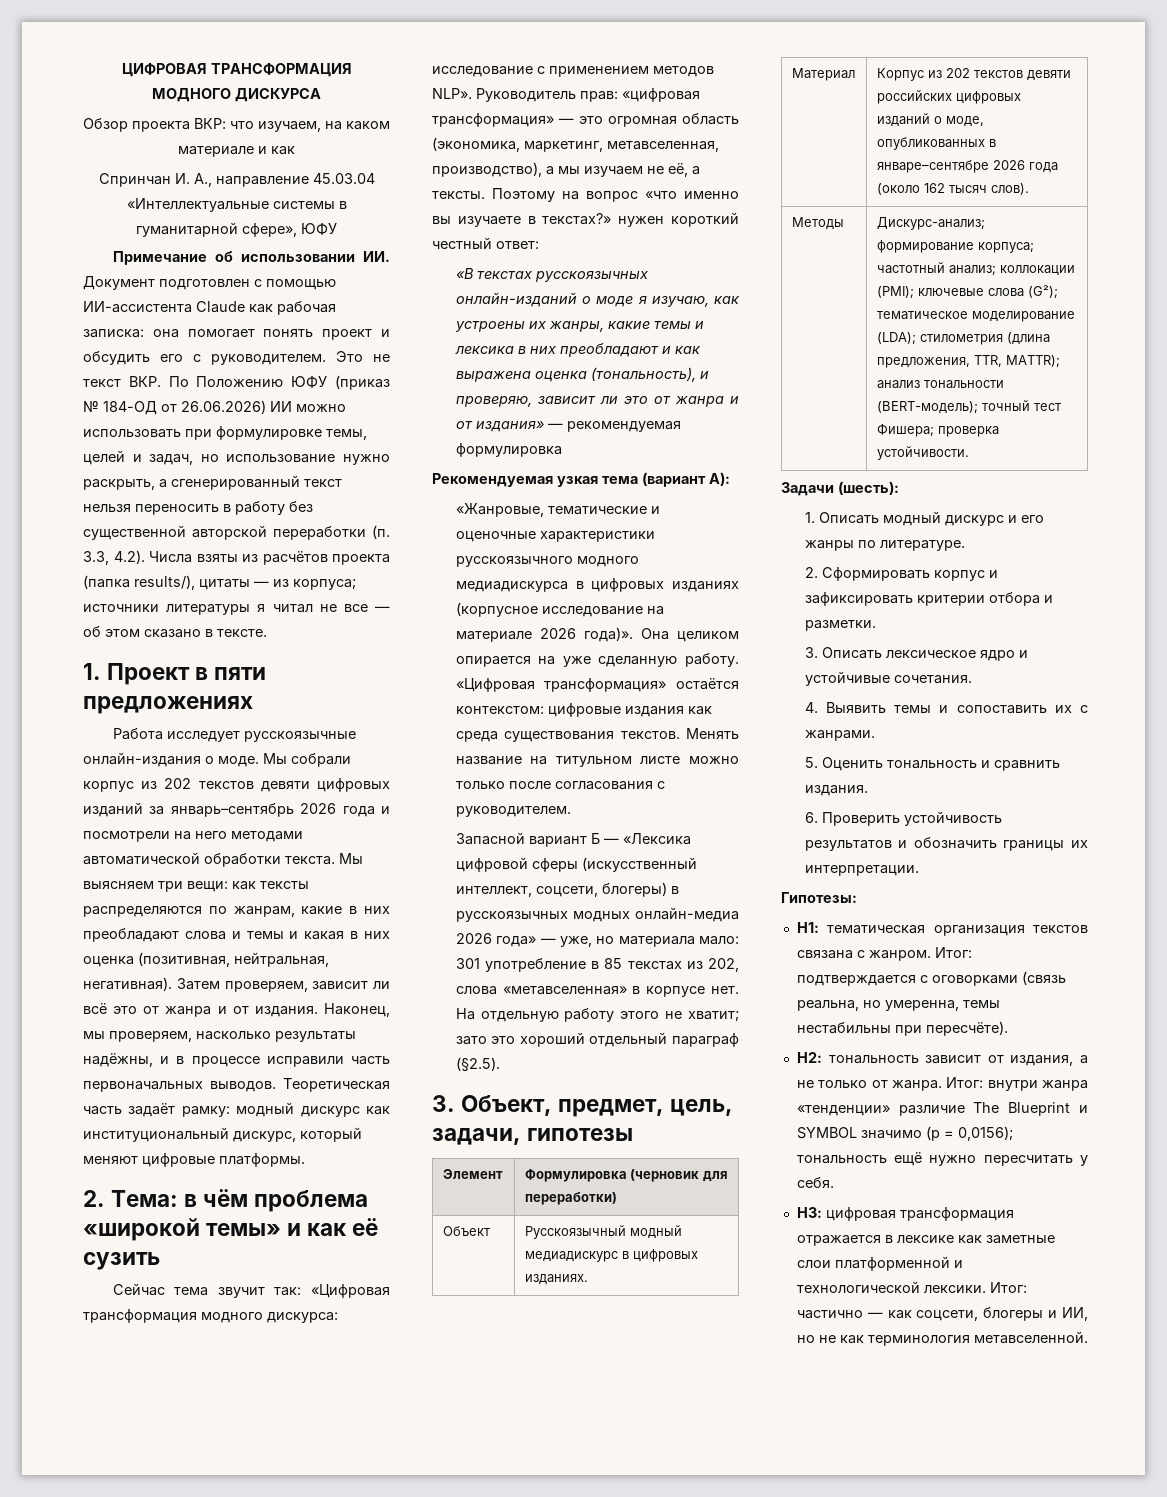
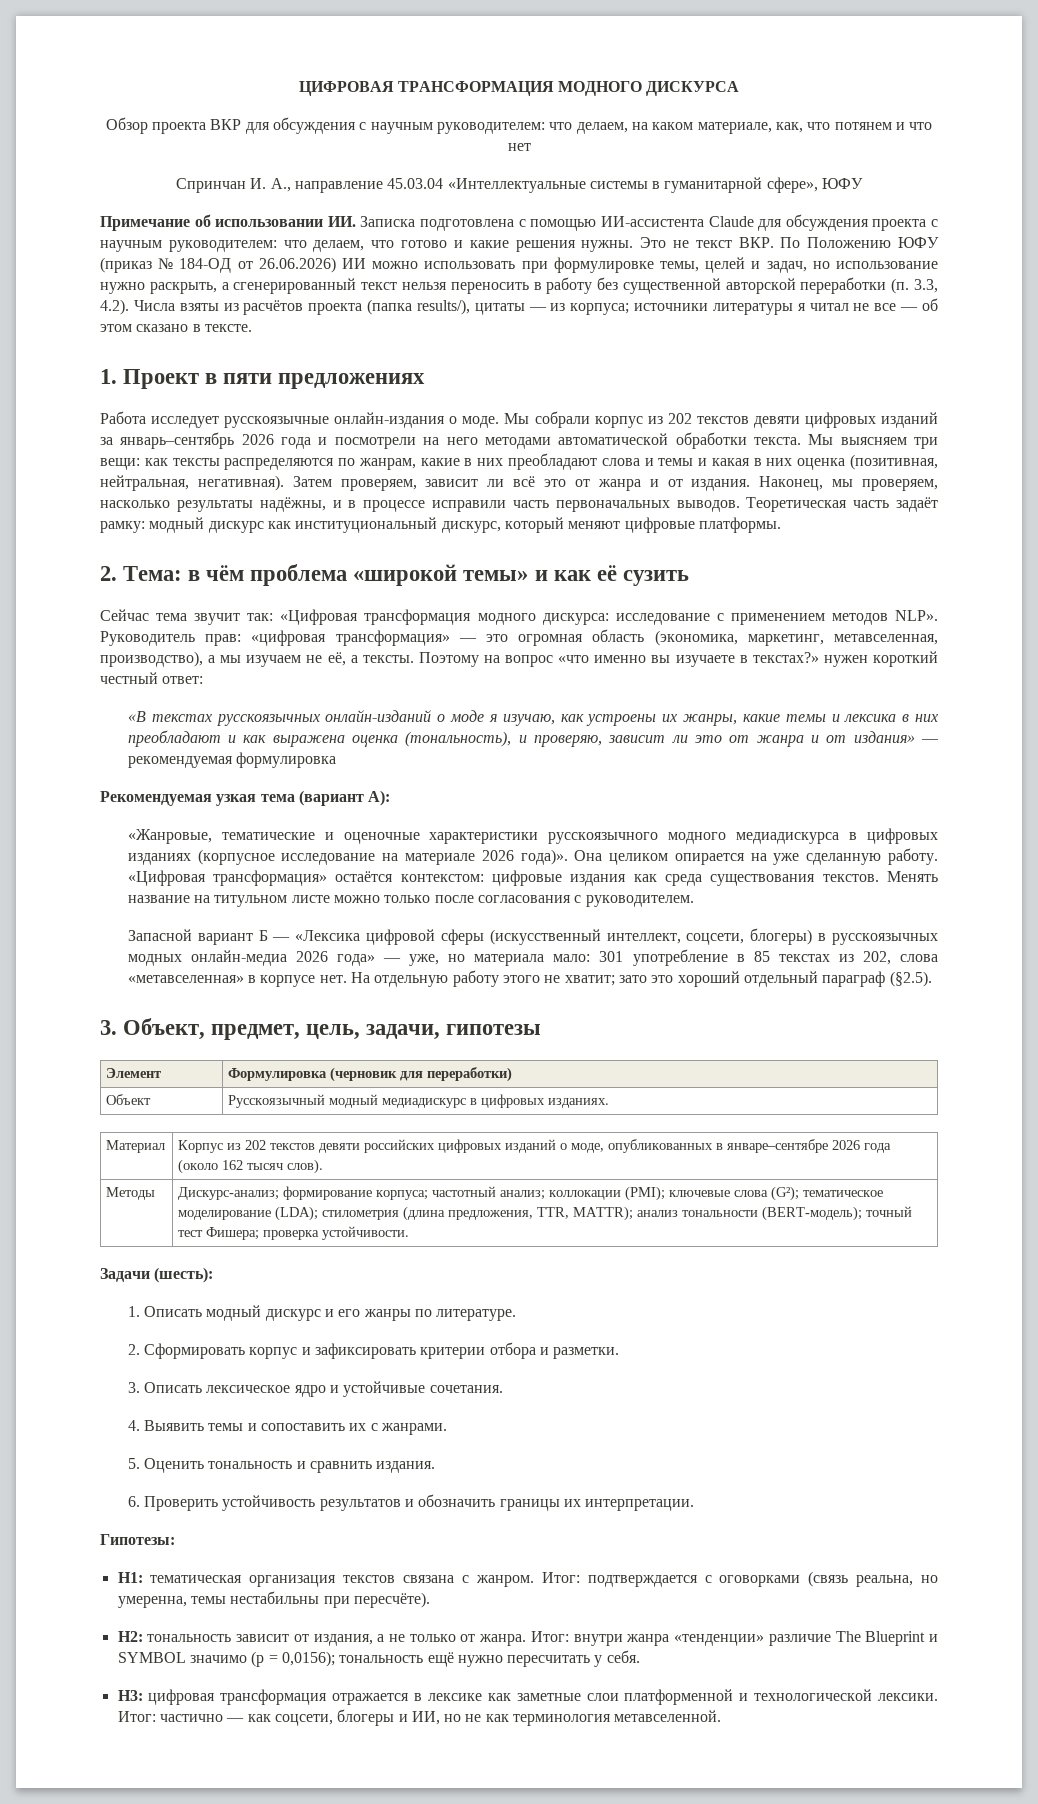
- Обзор проекта ВКР: что изучаем, на каком материале и как
+ Обзор проекта ВКР для обсуждения с научным руководителем: что делаем, на каком материале, как, что потянем и что нет
- Примечание об использовании ИИ. Документ подготовлен с помощью ИИ-ассистента Claude как рабочая записка: она помогает понять проект и обсудить его с руководителем.
+ Примечание об использовании ИИ. Записка подготовлена с помощью ИИ-ассистента Claude для обсуждения проекта с научным руководителем: что делаем, что готово и какие решения нужны.

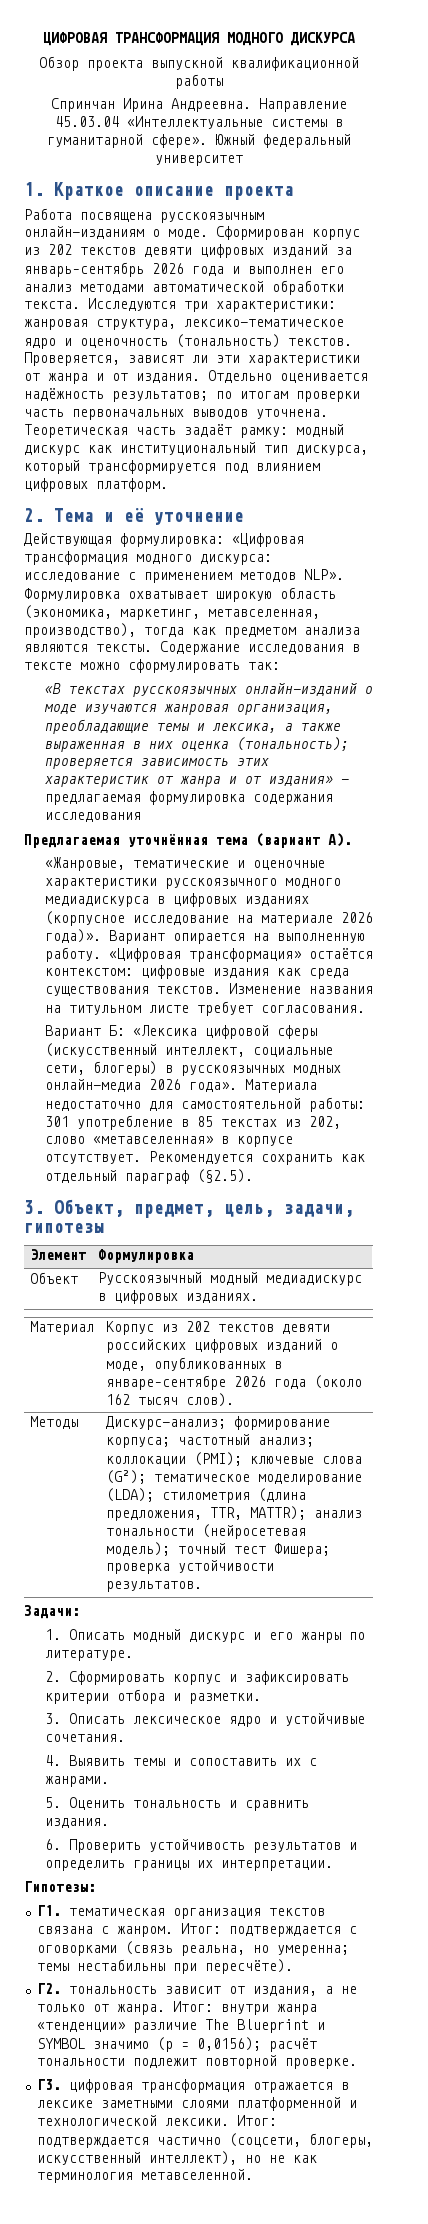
- Обзор проекта ВКР для обсуждения с научным руководителем: что делаем, на каком материале, как, что потянем и что нет
- Спринчан И. А., направление 45.03.04 «Интеллектуальные системы в гуманитарной сфере», ЮФУ
- Примечание об использовании ИИ. Записка подготовлена с помощью ИИ-ассистента Claude для обсуждения проекта с научным руководителем: что делаем, что готово и какие решения нужны. Это не текст ВКР. По Положению ЮФУ (приказ № 184-ОД от 26.06.2026) ИИ можно использовать при формулировке темы, целей и задач, но использование нужно раскрыть, а сгенерированный текст нельзя переносить в работу без существенной авторской переработки (п. 3.3, 4.2). Числа взяты из расчётов проекта (папка results/), цитаты — из корпуса; источники литературы я читал не все — об этом сказано в тексте.
- 1. Проект в пяти предложениях
- Работа исследует русскоязычные онлайн-издания о моде. Мы собрали корпус из 202 текстов девяти цифровых изданий за январь–сентябрь 2026 года и посмотрели на него методами автоматической обработки текста.
+ Обзор проекта выпускной квалификационной работы
+ Спринчан Ирина Андреевна. Направление 45.03.04 «Интеллектуальные системы в гуманитарной сфере». Южный федеральный университет
+ 1. Краткое описание проекта
+ Работа посвящена русскоязычным онлайн-изданиям о моде. Сформирован корпус из 202 текстов девяти цифровых изданий за январь–сентябрь 2026 года и выполнен его анализ методами автоматической обработки текста.
- Мы выясняем три вещи: как тексты распределяются по жанрам, какие в них преобладают слова и темы и какая в них оценка (позитивная, нейтральная, негативная). Затем проверяем, зависит ли всё это от жанра и от издания.
+ Исследуются три характеристики: жанровая структура, лексико-тематическое ядро и оценочность (тональность) текстов. Проверяется, зависят ли эти характеристики от жанра и от издания.
- Наконец, мы проверяем, насколько результаты надёжны, и в процессе исправили часть первоначальных выводов.
+ Отдельно оценивается надёжность результатов; по итогам проверки часть первоначальных выводов уточнена.
- Теоретическая часть задаёт рамку: модный дискурс как институциональный дискурс, который меняют цифровые платформы.
- 2. Тема: в чём проблема «широкой темы» и как её сузить
- Сейчас тема звучит так: «Цифровая трансформация модного дискурса: исследование с применением методов NLP».
+ Теоретическая часть задаёт рамку: модный дискурс как институциональный тип дискурса, который трансформируется под влиянием цифровых платформ.
+ 2. Тема и её уточнение
+ Действующая формулировка: «Цифровая трансформация модного дискурса: исследование с применением методов NLP».
- Руководитель прав: «цифровая трансформация» — это огромная область (экономика, маркетинг, метавселенная, производство), а мы изучаем не её, а тексты. Поэтому на вопрос «что именно вы изучаете в текстах?» нужен короткий честный ответ:
+ Формулировка охватывает широкую область (экономика, маркетинг, метавселенная, производство), тогда как предметом анализа являются тексты. Содержание исследования в тексте можно сформулировать так:
- «В текстах русскоязычных онлайн-изданий о моде я изучаю, как устроены их жанры, какие темы и лексика в них преобладают и как выражена оценка (тональность), и проверяю, зависит ли это от жанра и от издания» — рекомендуемая формулировка
- Рекомендуемая узкая тема (вариант А):
+ «В текстах русскоязычных онлайн-изданий о моде изучаются жанровая организация, преобладающие темы и лексика, а также выраженная в них оценка (тональность); проверяется зависимость этих характеристик от жанра и от издания» — предлагаемая формулировка содержания исследования
+ Предлагаемая уточнённая тема (вариант А).
- Она целиком опирается на уже сделанную работу.
+ Вариант опирается на выполненную работу.
- Менять название на титульном листе можно только после согласования с руководителем.
- Запасной вариант Б — «Лексика цифровой сферы (искусственный интеллект, соцсети, блогеры) в русскоязычных модных онлайн-медиа 2026 года» — уже, но материала мало: 301 употребление в 85 текстах из 202, слова «метавселенная» в корпусе нет. На отдельную работу этого не хватит; зато это хороший отдельный параграф (§2.5).
+ Изменение названия на титульном листе требует согласования.
+ Вариант Б: «Лексика цифровой сферы (искусственный интеллект, социальные сети, блогеры) в русскоязычных модных онлайн-медиа 2026 года». Материала недостаточно для самостоятельной работы: 301 употребление в 85 текстах из 202, слово «метавселенная» в корпусе отсутствует. Рекомендуется сохранить как отдельный параграф (§2.5).
- Элемент | Формулировка (черновик для переработки)
+ Элемент | Формулировка
- Методы | Дискурс-анализ; формирование корпуса; частотный анализ; коллокации (PMI); ключевые слова (G²); тематическое моделирование (LDA); стилометрия (длина предложения, TTR, MATTR); анализ тональности (BERT-модель); точный тест Фишера; проверка устойчивости.
- Задачи (шесть):
+ Методы | Дискурс-анализ; формирование корпуса; частотный анализ; коллокации (PMI); ключевые слова (G²); тематическое моделирование (LDA); стилометрия (длина предложения, TTR, MATTR); анализ тональности (нейросетевая модель); точный тест Фишера; проверка устойчивости результатов.
+ Задачи:
- 6. Проверить устойчивость результатов и обозначить границы их интерпретации.
+ 6. Проверить устойчивость результатов и определить границы их интерпретации.
- H1: тематическая организация текстов связана с жанром.
+ Г1. тематическая организация текстов связана с жанром.
- Итог: подтверждается с оговорками (связь реальна, но умеренна, темы нестабильны при пересчёте).
+ Итог: подтверждается с оговорками (связь реальна, но умеренна; темы нестабильны при пересчёте).
- H2: тональность зависит от издания, а не только от жанра.
+ Г2. тональность зависит от издания, а не только от жанра.
- Итог: внутри жанра «тенденции» различие The Blueprint и SYMBOL значимо (p = 0,0156); тональность ещё нужно пересчитать у себя.
- H3: цифровая трансформация отражается в лексике как заметные слои платформенной и технологической лексики.
+ Итог: внутри жанра «тенденции» различие The Blueprint и SYMBOL значимо (p = 0,0156); расчёт тональности подлежит повторной проверке.
+ Г3. цифровая трансформация отражается в лексике заметными слоями платформенной и технологической лексики.
- Итог: частично — как соцсети, блогеры и ИИ, но не как терминология метавселенной.
+ Итог: подтверждается частично (соцсети, блогеры, искусственный интеллект), но не как терминология метавселенной.

